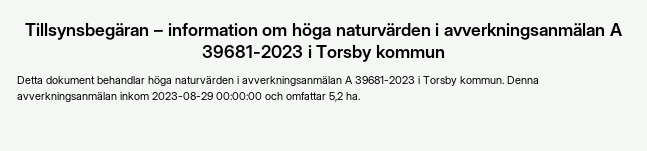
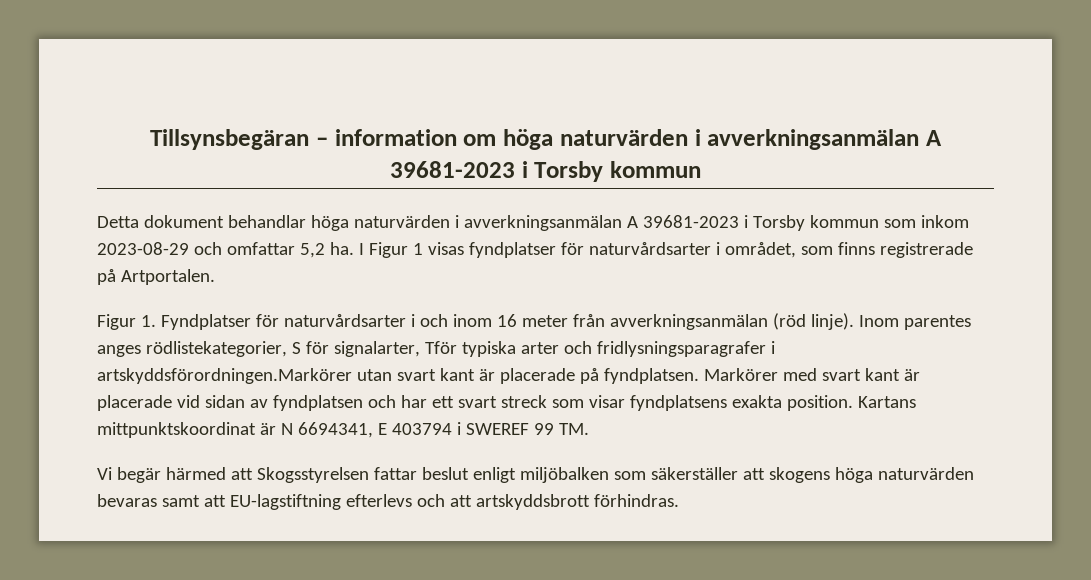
- Detta dokument behandlar höga naturvärden i avverkningsanmälan A 39681-2023 i Torsby kommun. Denna avverkningsanmälan inkom 2023-08-29 00:00:00 och omfattar 5,2 ha.
+ Detta dokument behandlar höga naturvärden i avverkningsanmälan A 39681-2023 i Torsby kommun som inkom 2023-08-29 och omfattar 5,2 ha.
+ I Figur 1 visas fyndplatser för naturvårdsarter i området, som finns registrerade på Artportalen.
+ Figur 1. Fyndplatser för naturvårdsarter i och inom 16 meter från avverkningsanmälan (röd linje). Inom parentes anges rödlistekategorier, S för signalarter, Tför typiska arter och fridlysningsparagrafer i artskyddsförordningen.Markörer utan svart kant är placerade på fyndplatsen. Markörer med svart kant är placerade vid sidan av fyndplatsen och har ett svart streck som visar fyndplatsens exakta position. Kartans mittpunktskoordinat är N 6694341, E 403794 i SWEREF 99 TM.
+ Vi begär härmed att Skogsstyrelsen fattar beslut enligt miljöbalken som säkerställer att skogens höga naturvärden bevaras samt att EU-lagstiftning efterlevs och att artskyddsbrott förhindras.

